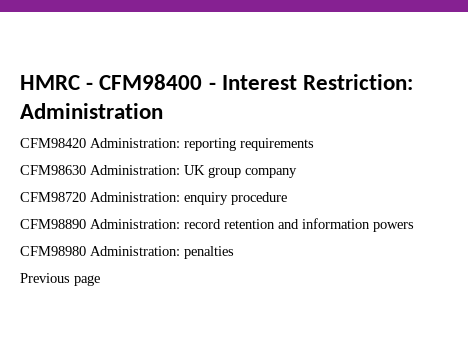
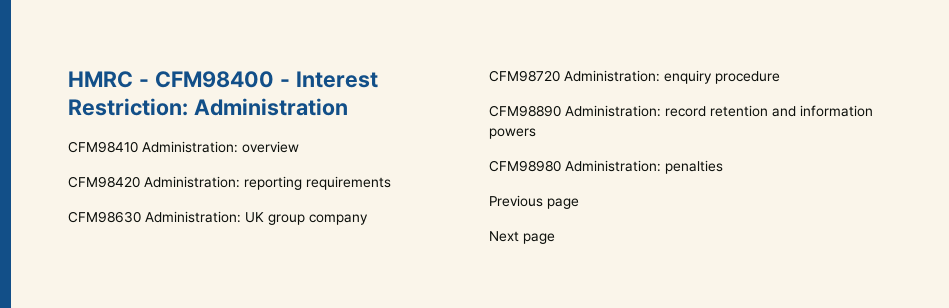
+ CFM98410 Administration: overview
+ Next page

